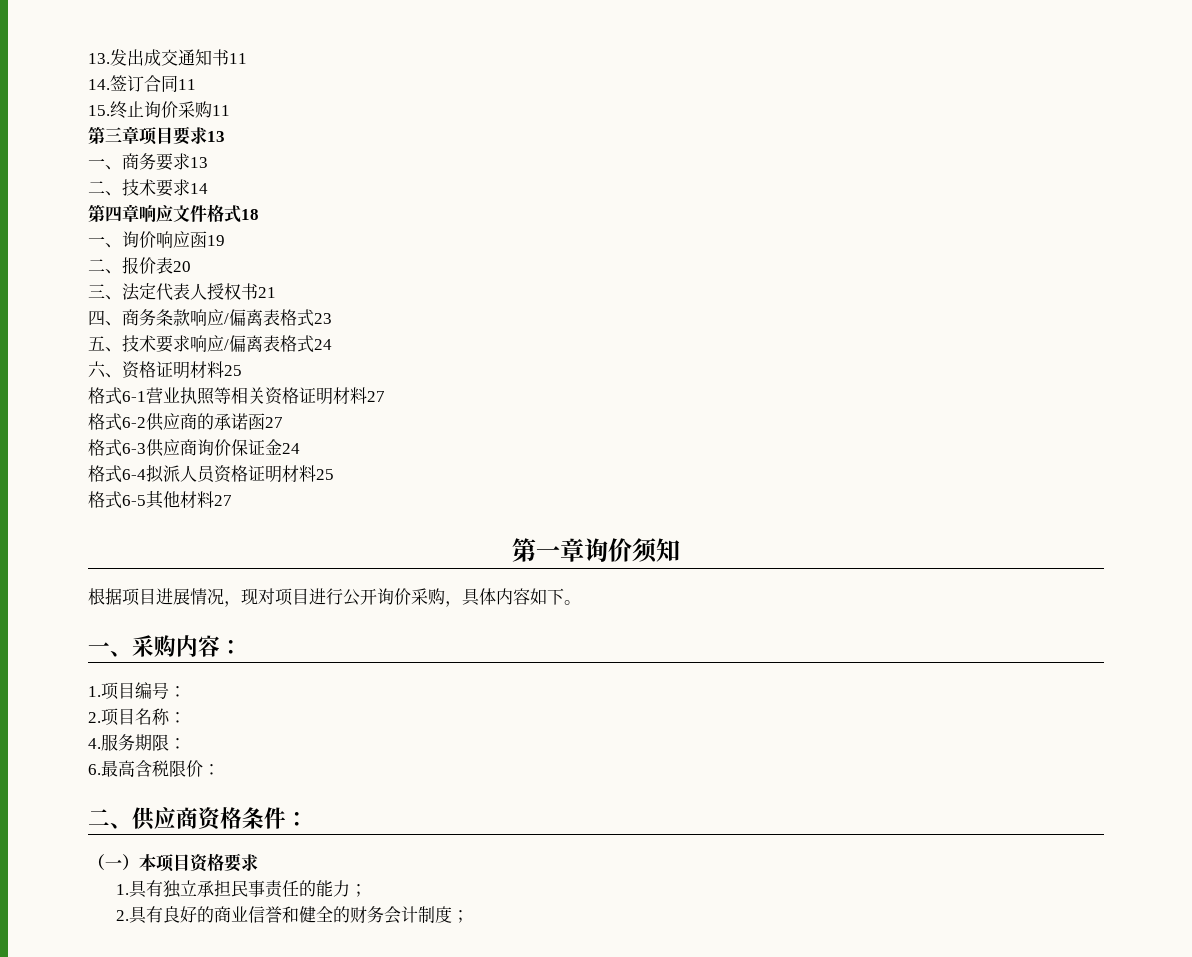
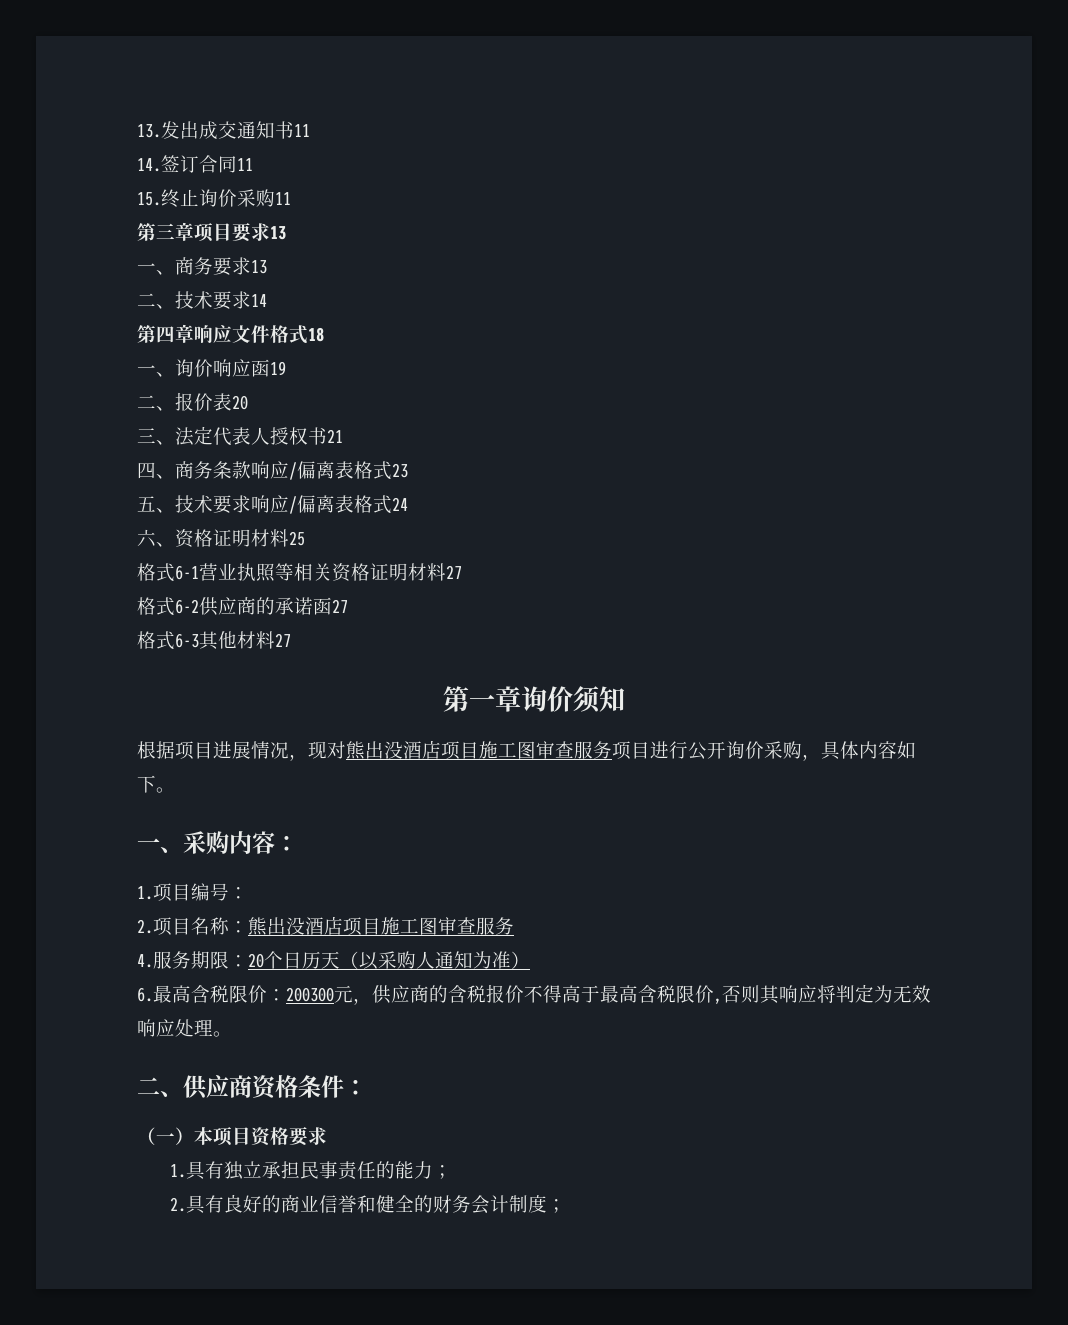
- 格式6-3供应商询价保证金24
- 格式6-4拟派人员资格证明材料25
- 格式6-5其他材料27
+ 格式6-3其他材料27
- 根据项目进展情况，现对项目进行公开询价采购，具体内容如下。
+ 根据项目进展情况，现对熊出没酒店项目施工图审查服务项目进行公开询价采购，具体内容如下。
- 2.项目名称：
- 4.服务期限：
+ 2.项目名称：熊出没酒店项目施工图审查服务
+ 4.服务期限：20个日历天（以采购人通知为准）
- 6.最高含税限价：
+ 6.最高含税限价：200300元，供应商的含税报价不得高于最高含税限价,否则其响应将判定为无效响应处理。

